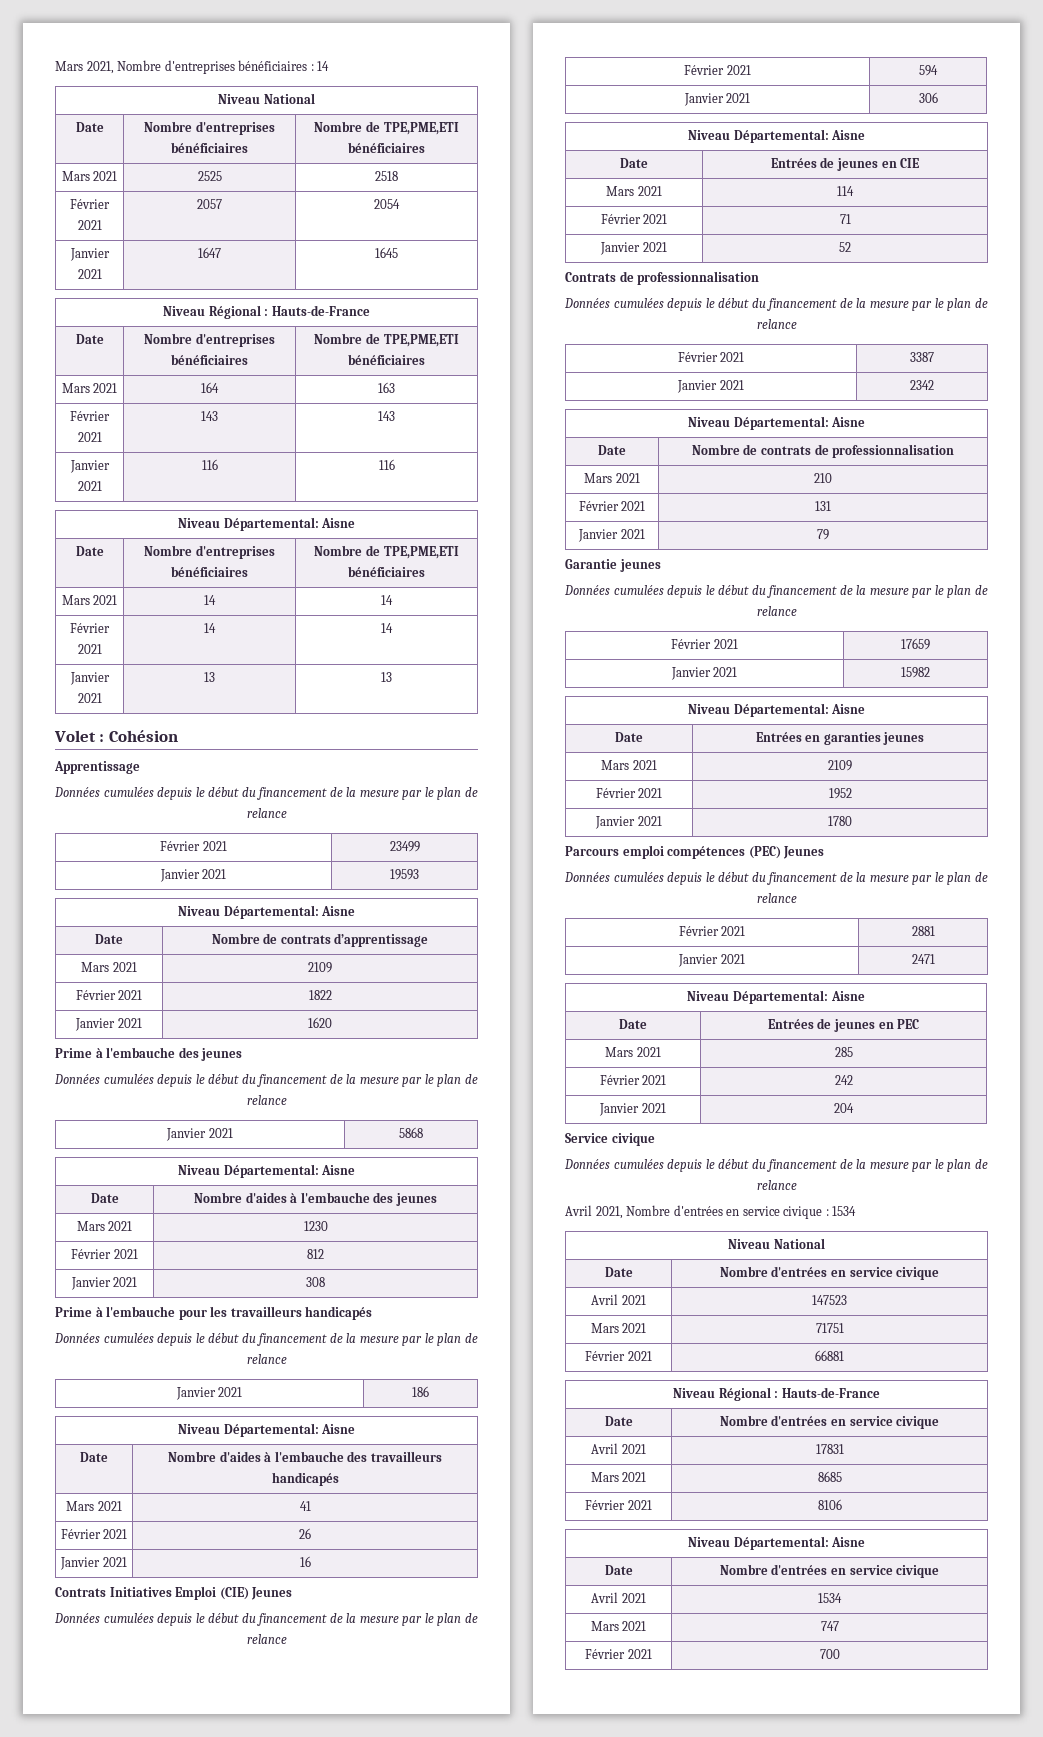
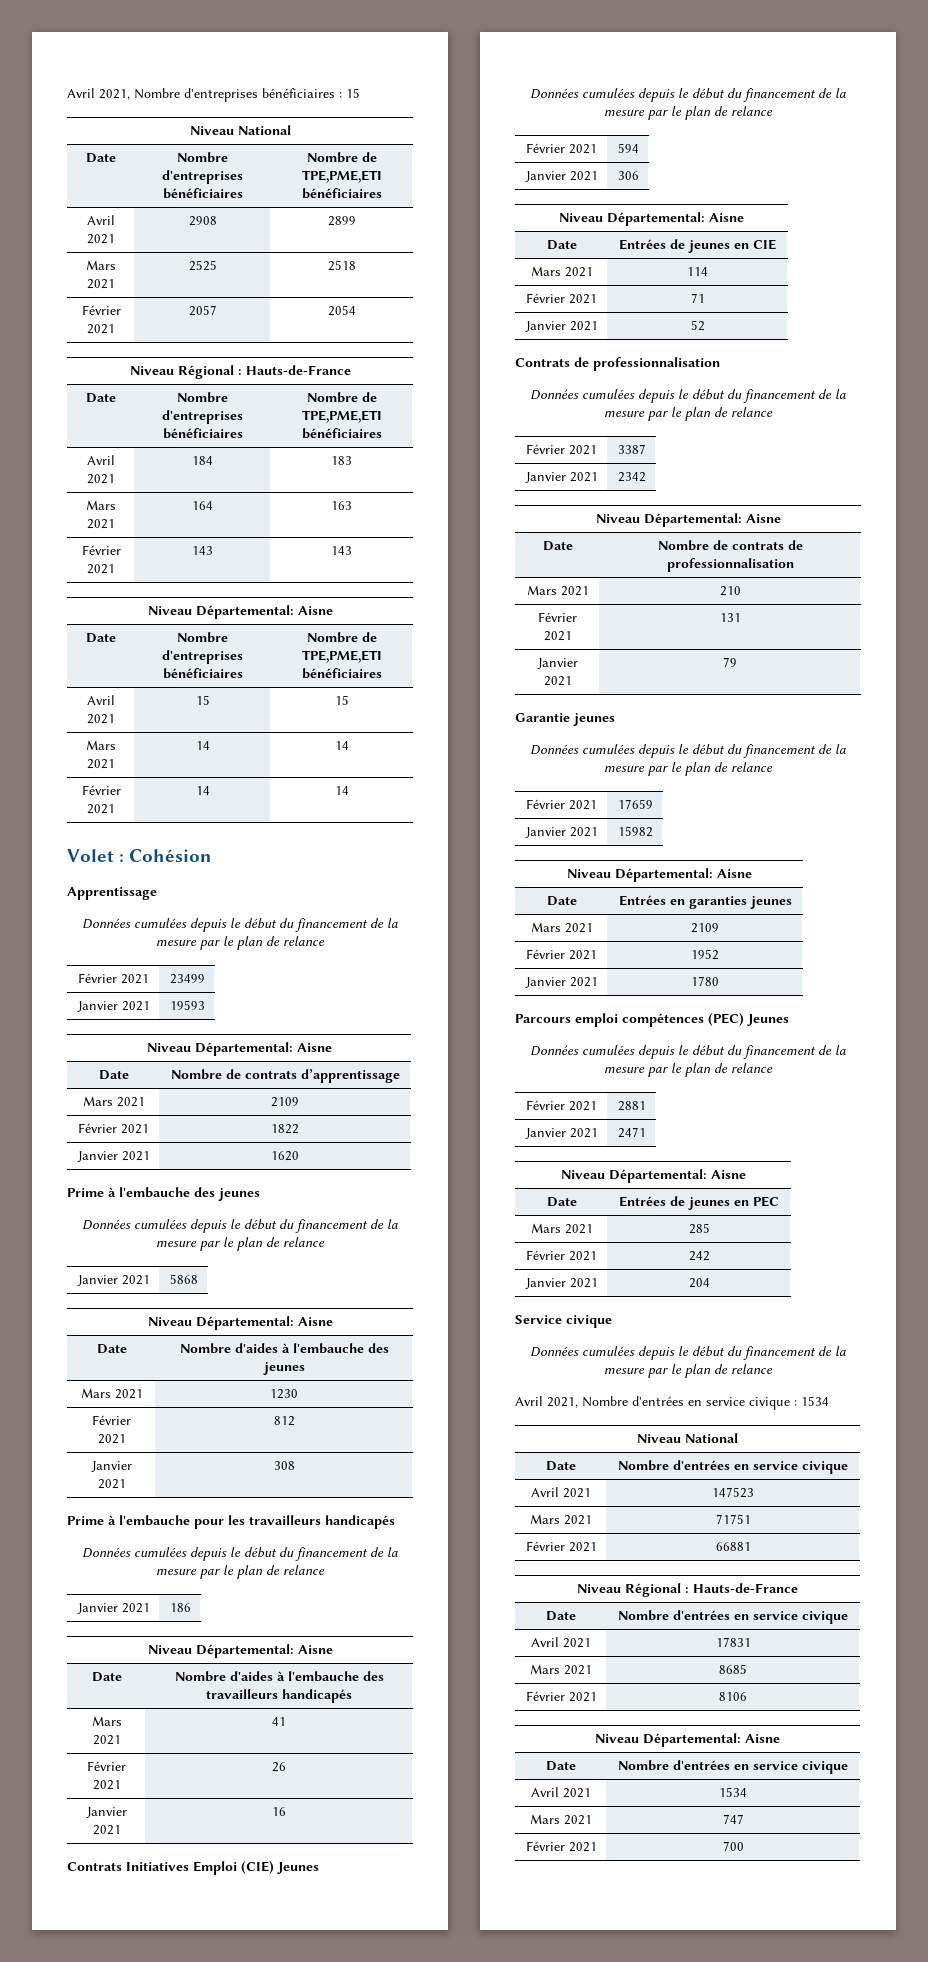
- Mars 2021, Nombre d'entreprises bénéficiaires : 14
+ Avril 2021, Nombre d'entreprises bénéficiaires : 15
+ Avril 2021 | 2908 | 2899
- Janvier 2021 | 1647 | 1645
+ Avril 2021 | 184 | 183
- Janvier 2021 | 116 | 116
+ Avril 2021 | 15 | 15
- Janvier 2021 | 13 | 13

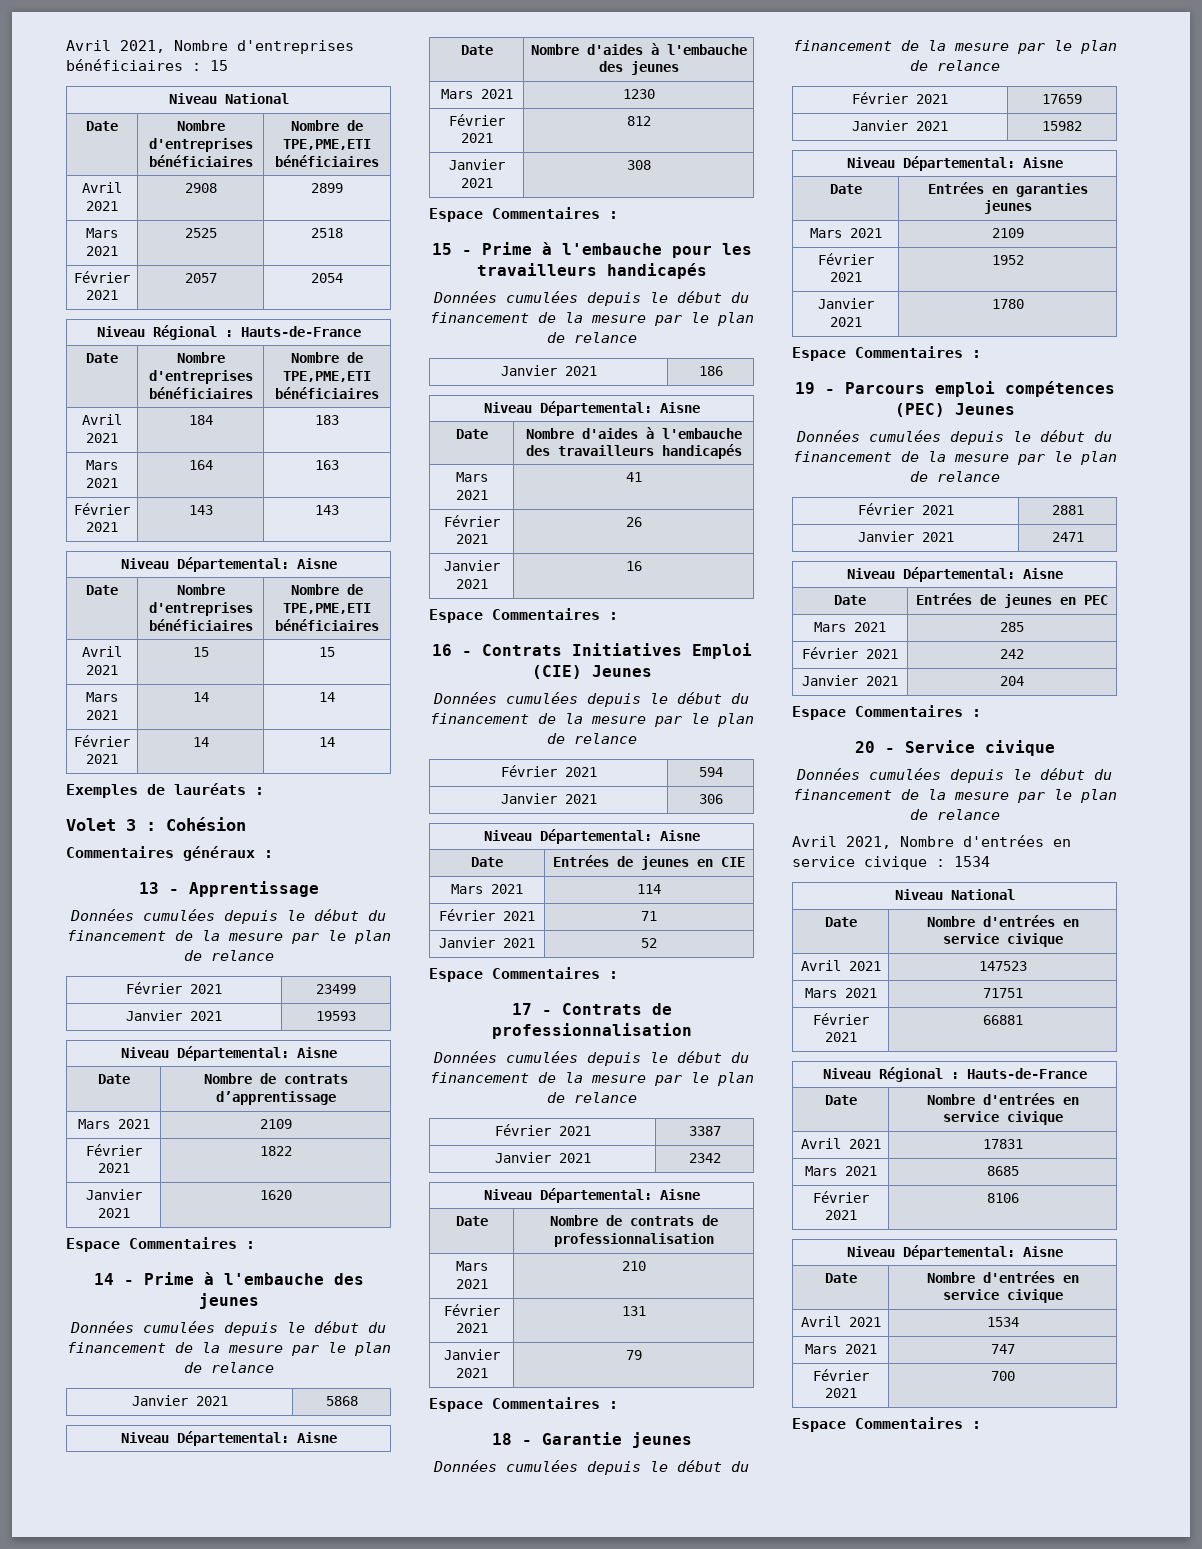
+ Exemples de lauréats :
- Volet : Cohésion
+ Volet 3 : Cohésion
- Apprentissage
+ Commentaires généraux :
+ 13 - Apprentissage
  Janvier 2021 | 1620
- Prime à l'embauche des jeunes
+ Espace Commentaires :
+ 14 - Prime à l'embauche des jeunes
  Janvier 2021 | 308
- Prime à l'embauche pour les travailleurs handicapés
+ Espace Commentaires :
+ 15 - Prime à l'embauche pour les travailleurs handicapés
  Janvier 2021 | 16
- Contrats Initiatives Emploi (CIE) Jeunes
+ Espace Commentaires :
+ 16 - Contrats Initiatives Emploi (CIE) Jeunes
  Janvier 2021 | 52
- Contrats de professionnalisation
+ Espace Commentaires :
+ 17 - Contrats de professionnalisation
  Janvier 2021 | 79
- Garantie jeunes
+ Espace Commentaires :
+ 18 - Garantie jeunes
  Janvier 2021 | 1780
- Parcours emploi compétences (PEC) Jeunes
+ Espace Commentaires :
+ 19 - Parcours emploi compétences (PEC) Jeunes
  Janvier 2021 | 204
- Service civique
+ Espace Commentaires :
+ 20 - Service civique
  Février 2021 | 700
+ Espace Commentaires :

